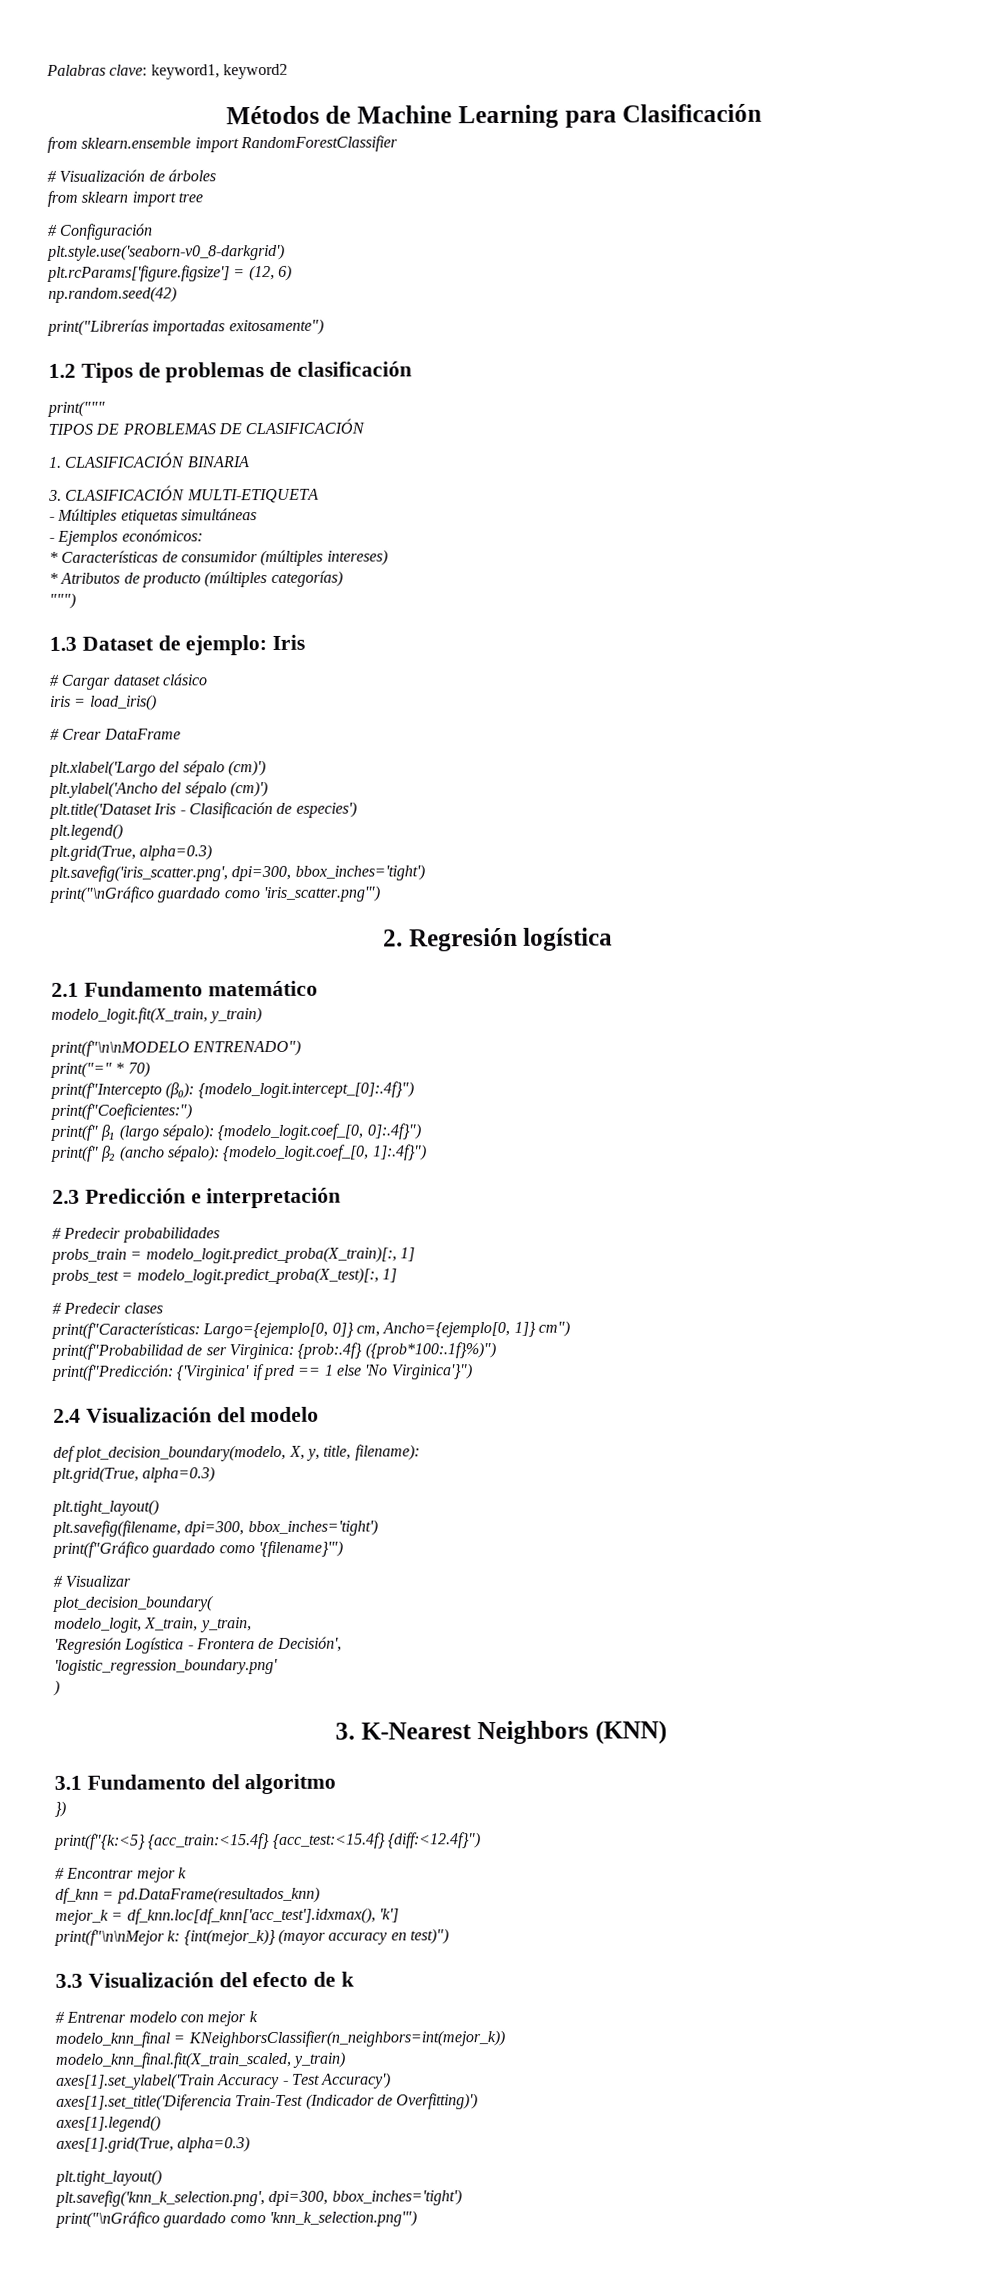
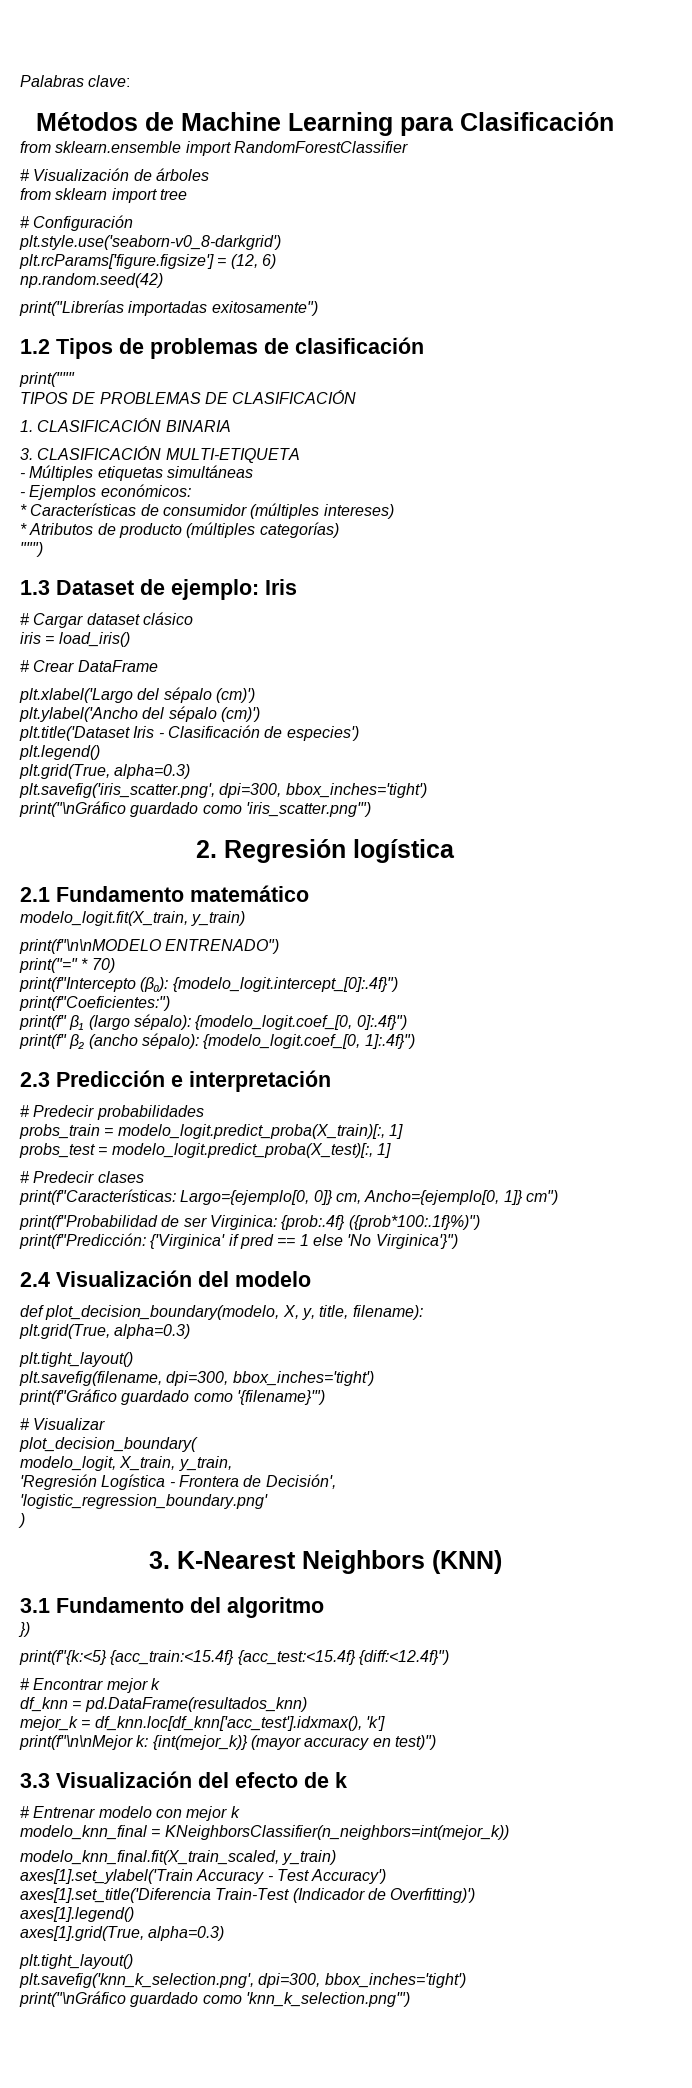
- Palabras clave: keyword1, keyword2
+ Palabras clave:

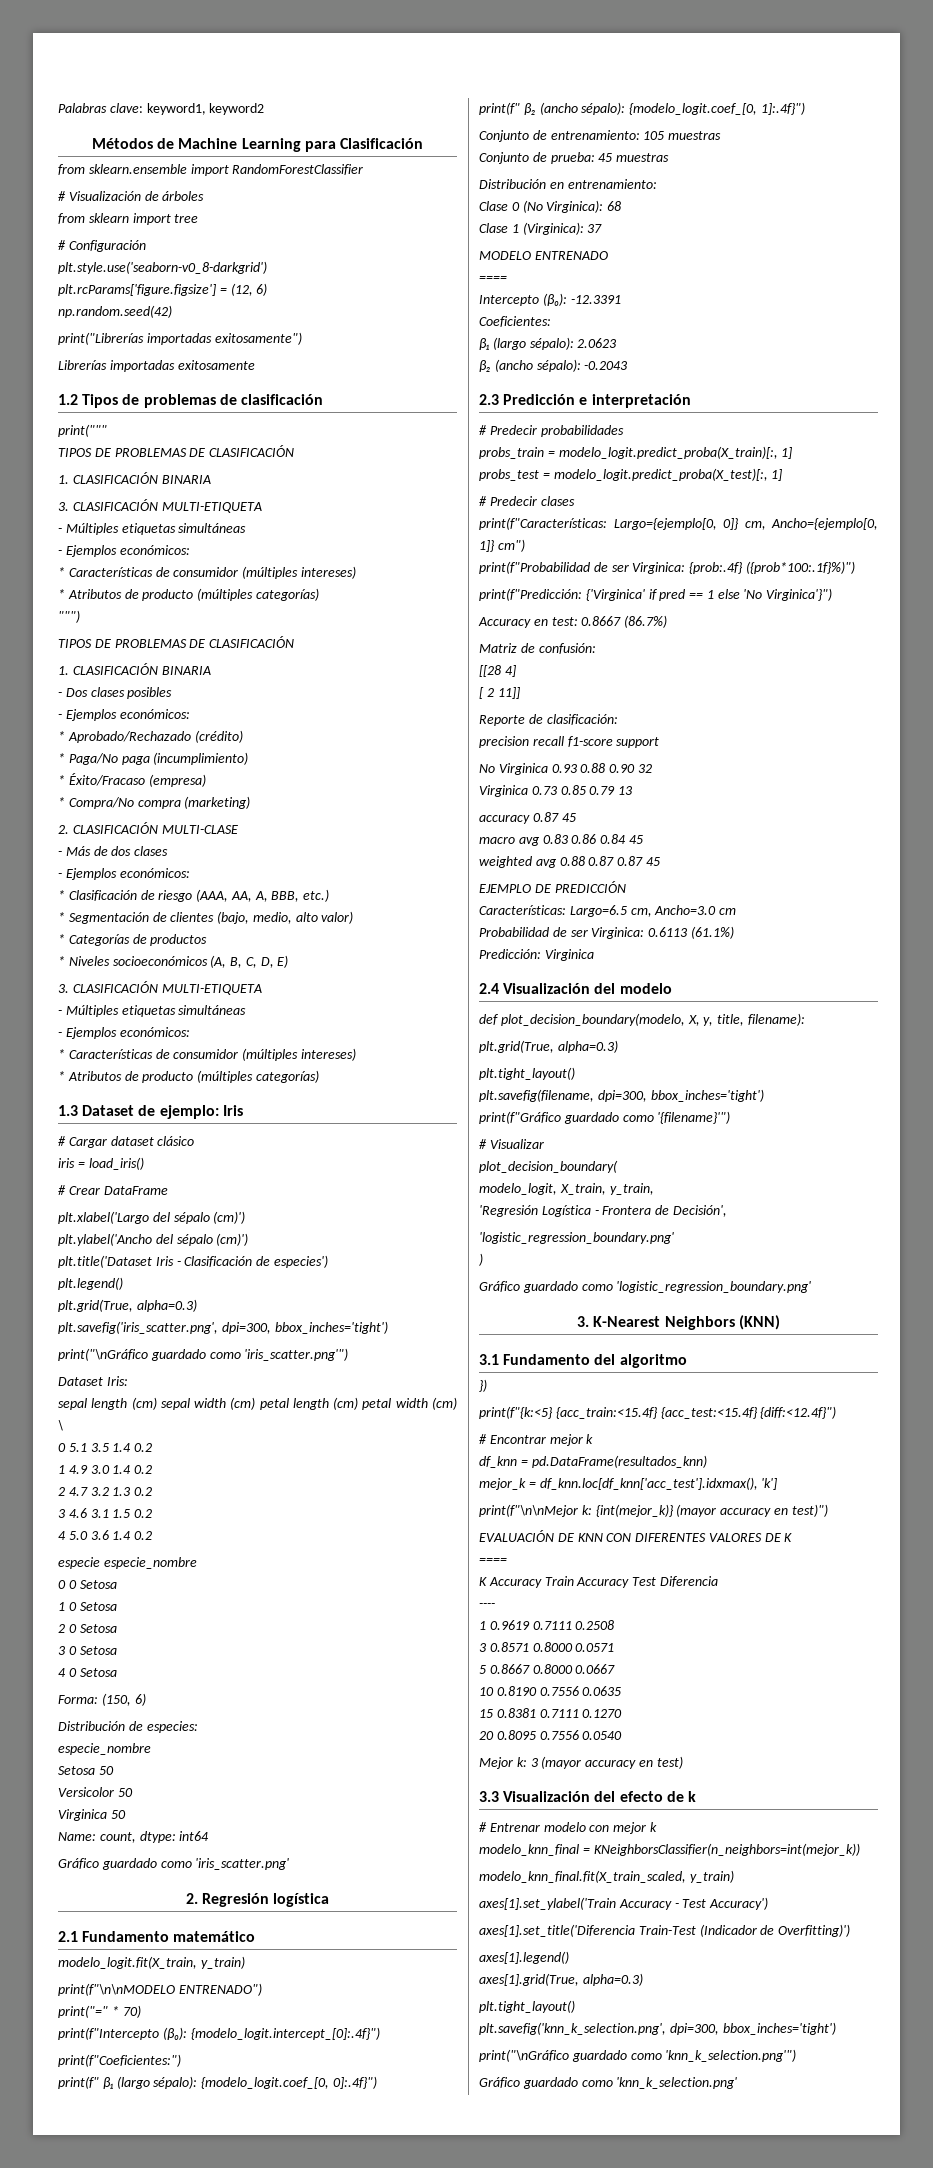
- Palabras clave:
+ Palabras clave: keyword1, keyword2
+ Librerías importadas exitosamente
  """)
+ TIPOS DE PROBLEMAS DE CLASIFICACIÓN
+ 1. CLASIFICACIÓN BINARIA
+ - Dos clases posibles
+ - Ejemplos económicos:
+ * Aprobado/Rechazado (crédito)
+ * Paga/No paga (incumplimiento)
+ * Éxito/Fracaso (empresa)
+ * Compra/No compra (marketing)
+ 2. CLASIFICACIÓN MULTI-CLASE
+ - Más de dos clases
+ - Ejemplos económicos:
+ * Clasificación de riesgo (AAA, AA, A, BBB, etc.)
+ * Segmentación de clientes (bajo, medio, alto valor)
+ * Categorías de productos
+ * Niveles socioeconómicos (A, B, C, D, E)
+ 3. CLASIFICACIÓN MULTI-ETIQUETA
+ - Múltiples etiquetas simultáneas
+ - Ejemplos económicos:
+ * Características de consumidor (múltiples intereses)
+ * Atributos de producto (múltiples categorías)
+ Dataset Iris:
+ sepal length (cm) sepal width (cm) petal length (cm) petal width (cm) \
+ 0 5.1 3.5 1.4 0.2
+ 1 4.9 3.0 1.4 0.2
+ 2 4.7 3.2 1.3 0.2
+ 3 4.6 3.1 1.5 0.2
+ 4 5.0 3.6 1.4 0.2
+ especie especie_nombre
+ 0 0 Setosa
+ 1 0 Setosa
+ 2 0 Setosa
+ 3 0 Setosa
+ 4 0 Setosa
+ Forma: (150, 6)
+ Distribución de especies:
+ especie_nombre
+ Setosa 50
+ Versicolor 50
+ Virginica 50
+ Name: count, dtype: int64
+ Gráfico guardado como 'iris_scatter.png'
+ Conjunto de entrenamiento: 105 muestras
+ Conjunto de prueba: 45 muestras
+ Distribución en entrenamiento:
+ Clase 0 (No Virginica): 68
+ Clase 1 (Virginica): 37
+ MODELO ENTRENADO
+ ====
+ Intercepto (β₀): -12.3391
+ Coeficientes:
+ β₁ (largo sépalo): 2.0623
+ β₂ (ancho sépalo): -0.2043
+ Accuracy en test: 0.8667 (86.7%)
+ Matriz de confusión:
+ [[28 4]
+ [ 2 11]]
+ Reporte de clasificación:
+ precision recall f1-score support
+ No Virginica 0.93 0.88 0.90 32
+ Virginica 0.73 0.85 0.79 13
+ accuracy 0.87 45
+ macro avg 0.83 0.86 0.84 45
+ weighted avg 0.88 0.87 0.87 45
+ EJEMPLO DE PREDICCIÓN
+ Características: Largo=6.5 cm, Ancho=3.0 cm
+ Probabilidad de ser Virginica: 0.6113 (61.1%)
+ Predicción: Virginica
+ Gráfico guardado como 'logistic_regression_boundary.png'
+ EVALUACIÓN DE KNN CON DIFERENTES VALORES DE K
+ ====
+ K Accuracy Train Accuracy Test Diferencia
+ ----
+ 1 0.9619 0.7111 0.2508
+ 3 0.8571 0.8000 0.0571
+ 5 0.8667 0.8000 0.0667
+ 10 0.8190 0.7556 0.0635
+ 15 0.8381 0.7111 0.1270
+ 20 0.8095 0.7556 0.0540
+ Mejor k: 3 (mayor accuracy en test)
+ Gráfico guardado como 'knn_k_selection.png'

